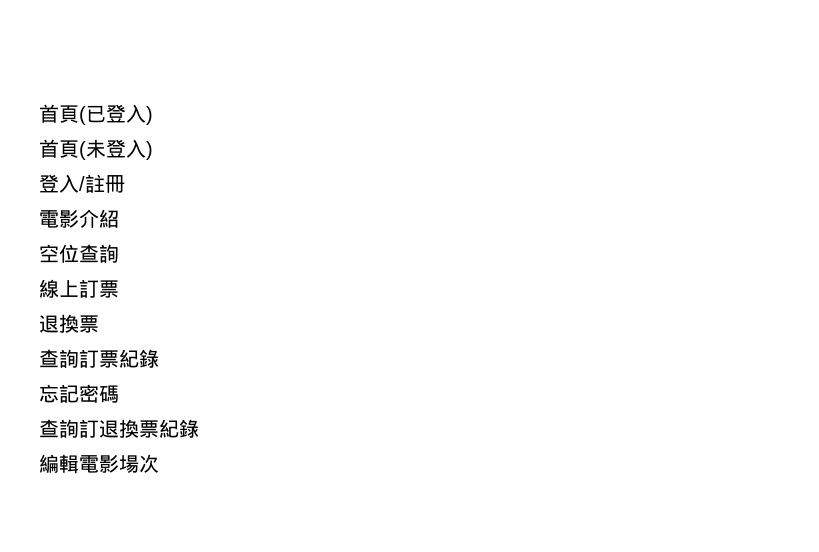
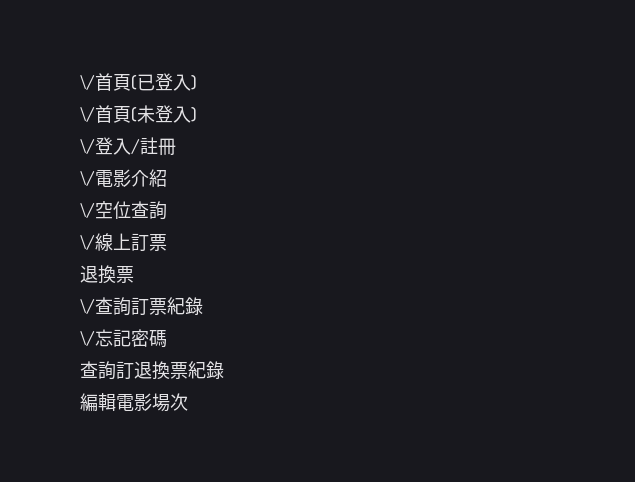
- 首頁(已登入)
+ \/首頁(已登入)
- 首頁(未登入)
+ \/首頁(未登入)
- 登入/註冊
+ \/登入/註冊
- 電影介紹
+ \/電影介紹
- 空位查詢
+ \/空位查詢
- 線上訂票
+ \/線上訂票
- 查詢訂票紀錄
+ \/查詢訂票紀錄
- 忘記密碼
+ \/忘記密碼

